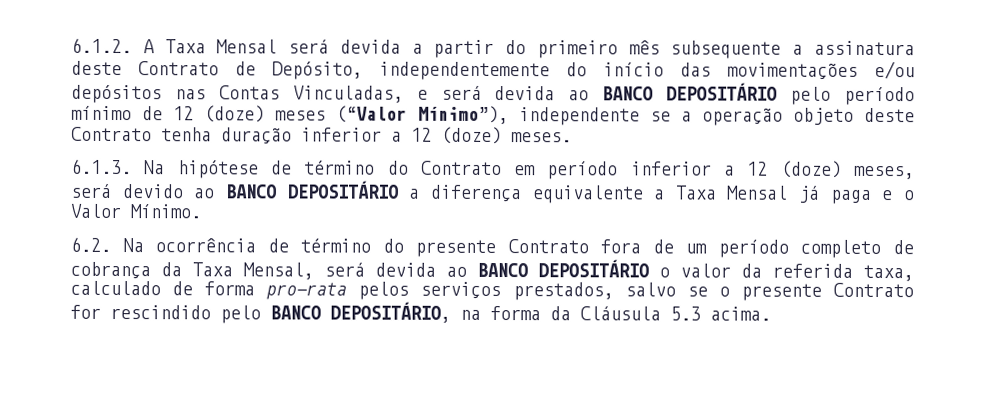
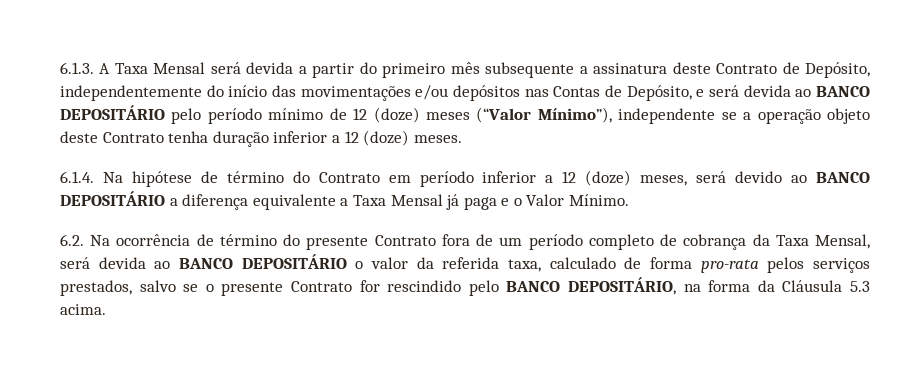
- 6.1.2. A Taxa Mensal será devida a partir do primeiro mês subsequente a assinatura deste Contrato de Depósito, independentemente do início das movimentações e/ou depósitos nas Contas Vinculadas, e será devida ao BANCO DEPOSITÁRIO pelo período mínimo de 12 (doze) meses (“Valor Mínimo”), independente se a operação objeto deste Contrato tenha duração inferior a 12 (doze) meses.
+ 6.1.3. A Taxa Mensal será devida a partir do primeiro mês subsequente a assinatura deste Contrato de Depósito, independentemente do início das movimentações e/ou depósitos nas Contas de Depósito, e será devida ao BANCO DEPOSITÁRIO pelo período mínimo de 12 (doze) meses (“Valor Mínimo”), independente se a operação objeto deste Contrato tenha duração inferior a 12 (doze) meses.
- 6.1.3. Na hipótese de término do Contrato em período inferior a 12 (doze) meses, será devido ao BANCO DEPOSITÁRIO a diferença equivalente a Taxa Mensal já paga e o Valor Mínimo.
+ 6.1.4. Na hipótese de término do Contrato em período inferior a 12 (doze) meses, será devido ao BANCO DEPOSITÁRIO a diferença equivalente a Taxa Mensal já paga e o Valor Mínimo.

